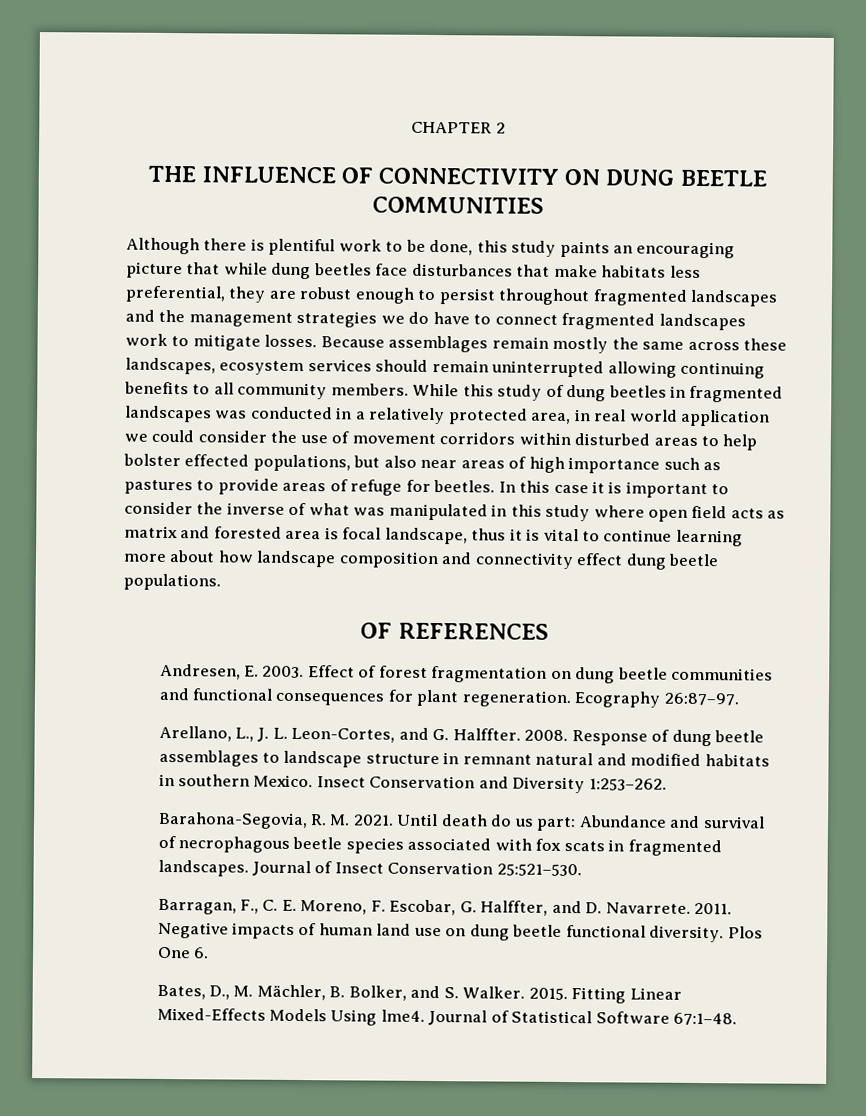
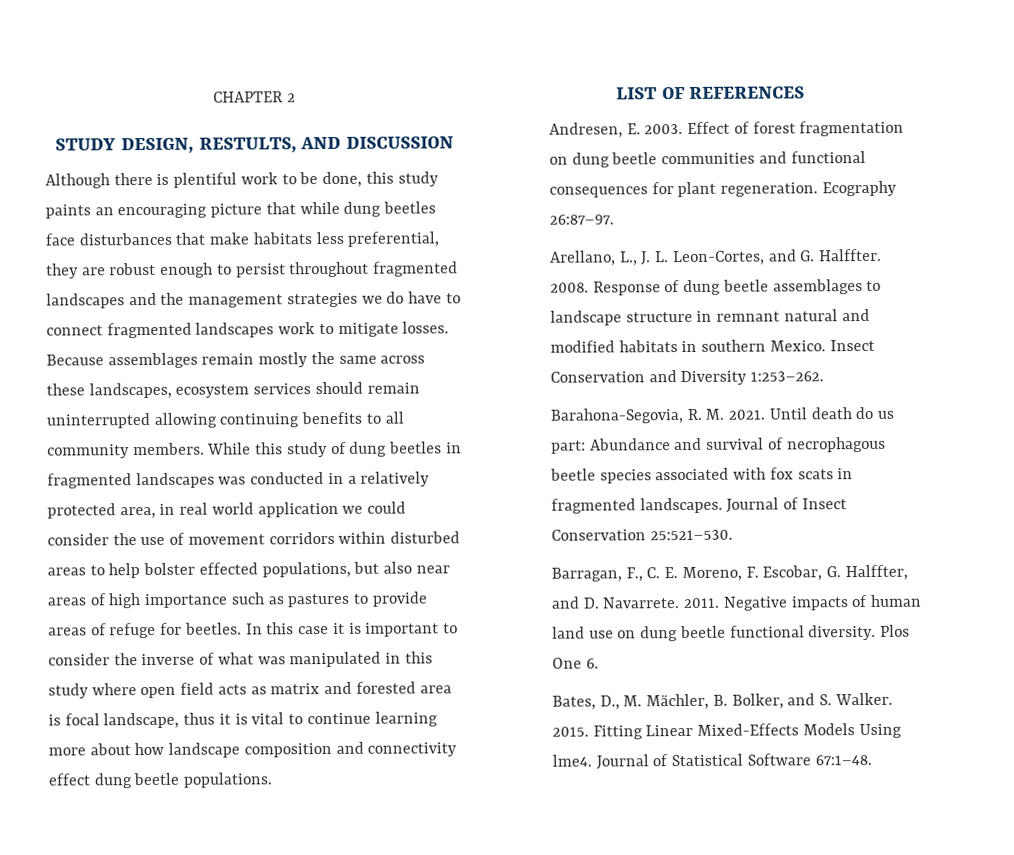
- THE INFLUENCE OF CONNECTIVITY ON DUNG BEETLE COMMUNITIES
+ STUDY DESIGN, RESTULTS, AND DISCUSSION
- OF REFERENCES
+ LIST OF REFERENCES

